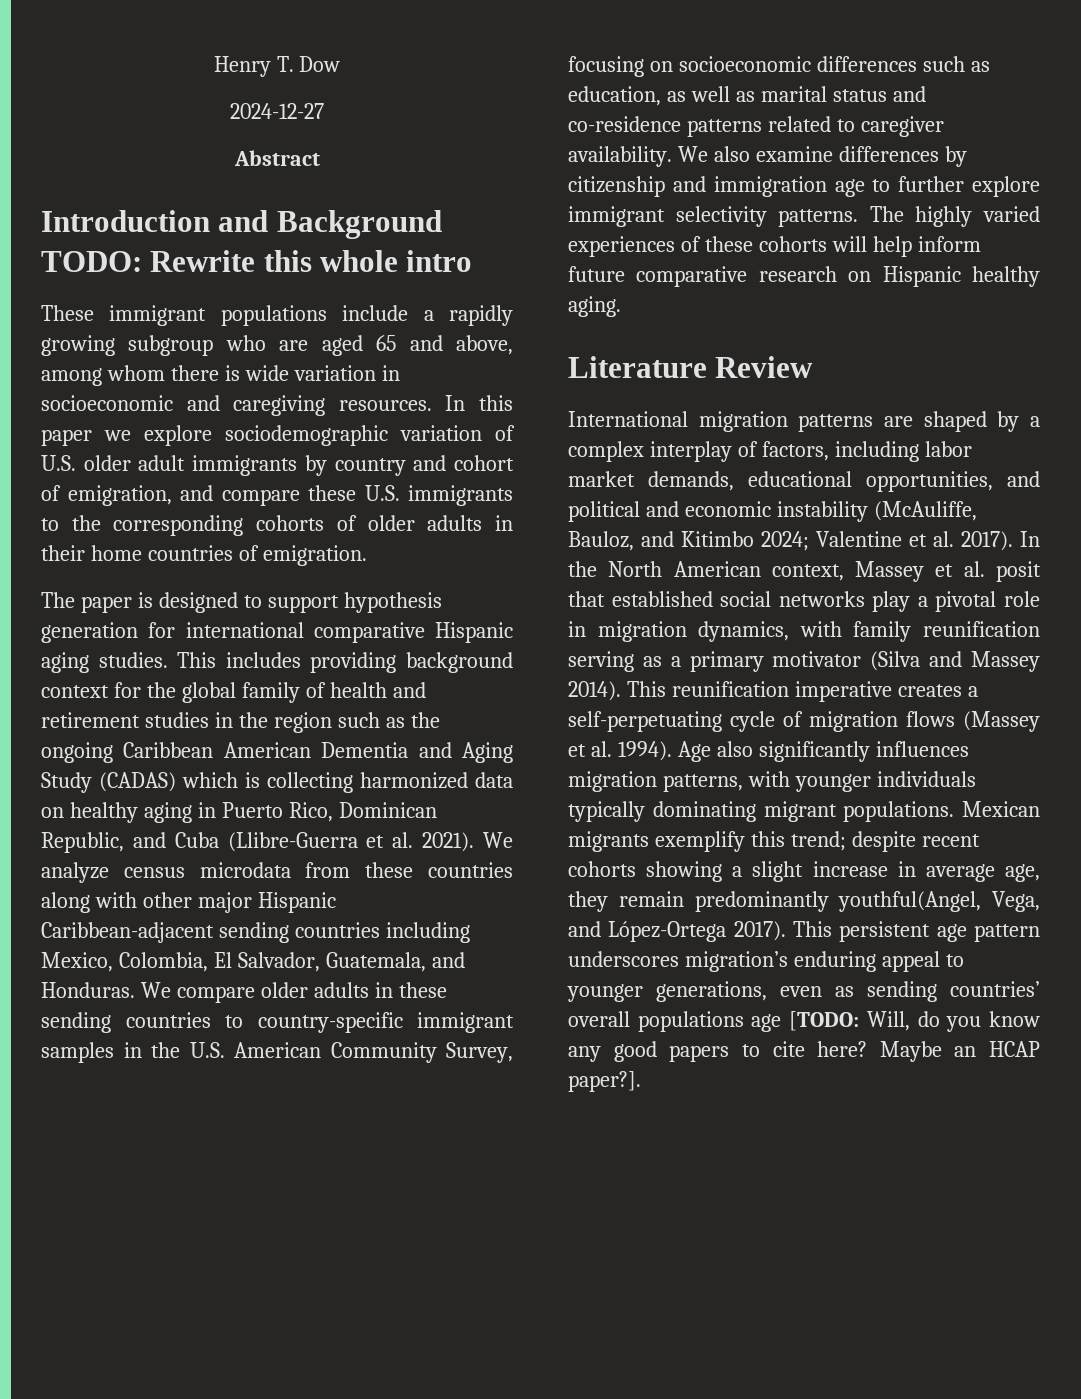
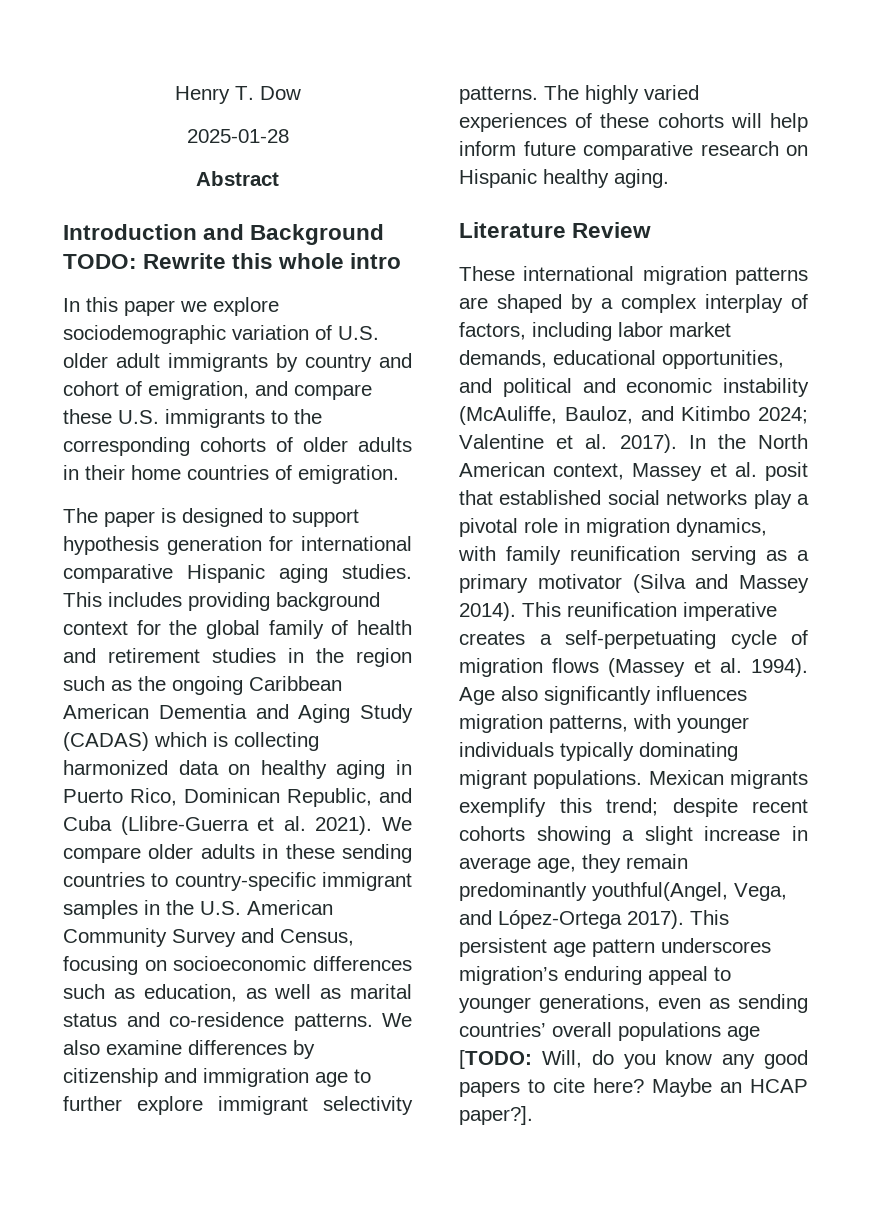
- 2024-12-27
+ 2025-01-28
- These immigrant populations include a rapidly growing subgroup who are aged 65 and above, among whom there is wide variation in socioeconomic and caregiving resources.
- We analyze census microdata from these countries along with other major Hispanic Caribbean-adjacent sending countries including Mexico, Colombia, El Salvador, Guatemala, and Honduras. We compare older adults in these sending countries to country-specific immigrant samples in the U.S. American Community Survey, focusing on socioeconomic differences such as education, as well as marital status and co-residence patterns related to caregiver availability.
+ We compare older adults in these sending countries to country-specific immigrant samples in the U.S. American Community Survey and Census, focusing on socioeconomic differences such as education, as well as marital status and co-residence patterns.
- International migration patterns are shaped by a complex interplay of factors, including labor market demands, educational opportunities, and political and economic instability (McAuliffe, Bauloz, and Kitimbo 2024; Valentine et al. 2017).
+ These international migration patterns are shaped by a complex interplay of factors, including labor market demands, educational opportunities, and political and economic instability (McAuliffe, Bauloz, and Kitimbo 2024; Valentine et al. 2017).

